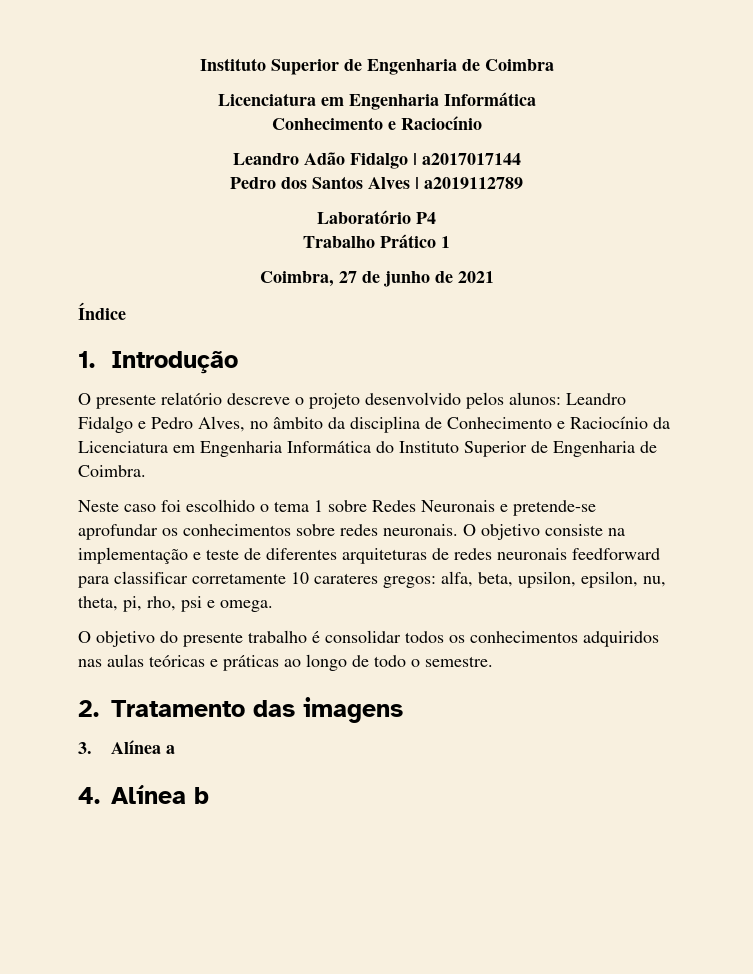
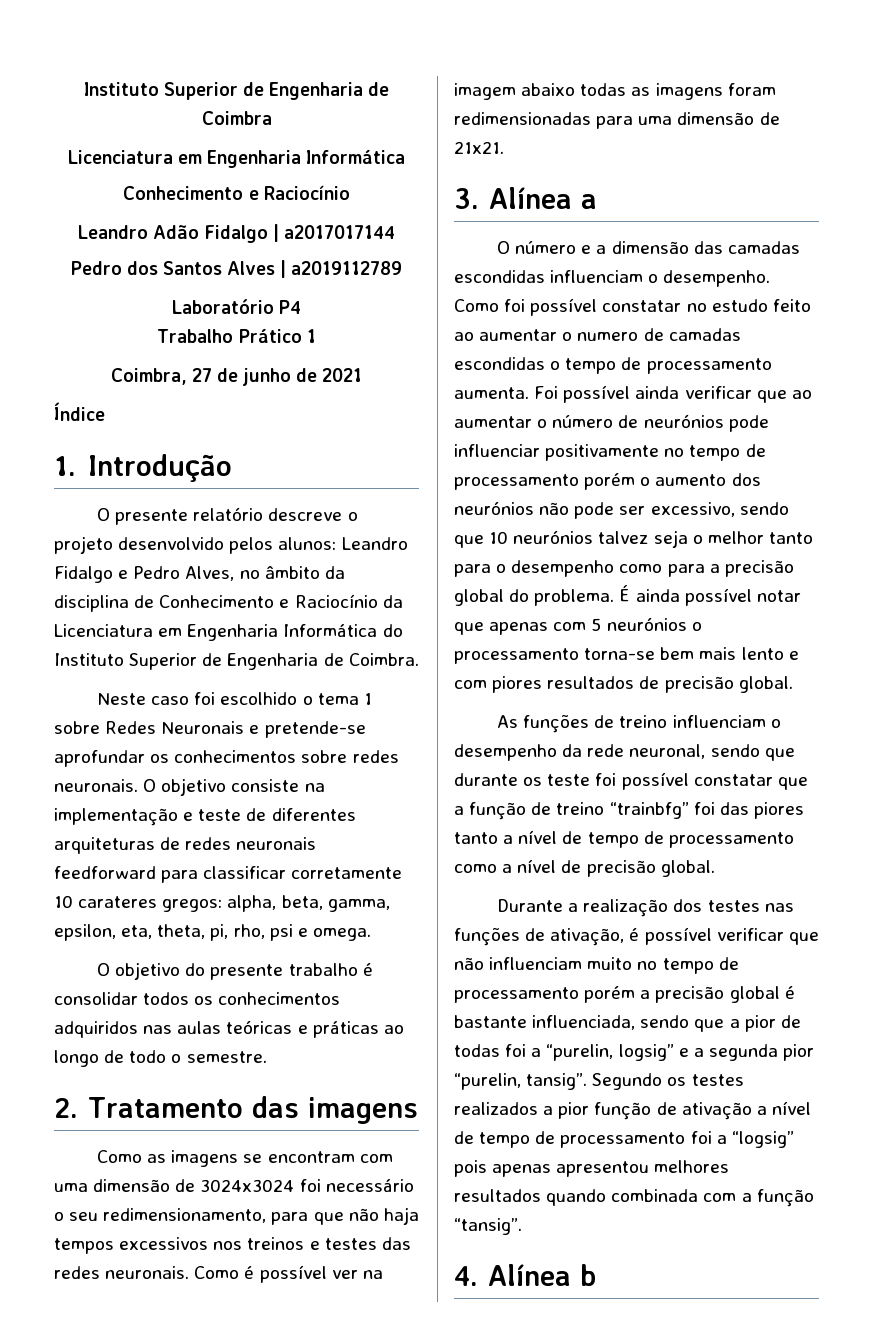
- O objetivo consiste na implementação e teste de diferentes arquiteturas de redes neuronais feedforward para classificar corretamente 10 carateres gregos: alfa, beta, upsilon, epsilon, nu, theta, pi, rho, psi e omega.
+ O objetivo consiste na implementação e teste de diferentes arquiteturas de redes neuronais feedforward para classificar corretamente 10 carateres gregos: alpha, beta, gamma, epsilon, eta, theta, pi, rho, psi e omega.
+ Como as imagens se encontram com uma dimensão de 3024x3024 foi necessário o seu redimensionamento, para que não haja tempos excessivos nos treinos e testes das redes neuronais. Como é possível ver na imagem abaixo todas as imagens foram redimensionadas para uma dimensão de 21x21.
  3. Alínea a
+ O número e a dimensão das camadas escondidas influenciam o desempenho. Como foi possível constatar no estudo feito ao aumentar o numero de camadas escondidas o tempo de processamento aumenta. Foi possível ainda verificar que ao aumentar o número de neurónios pode influenciar positivamente no tempo de processamento porém o aumento dos neurónios não pode ser excessivo, sendo que 10 neurónios talvez seja o melhor tanto para o desempenho como para a precisão global do problema. É ainda possível notar que apenas com 5 neurónios o processamento torna-se bem mais lento e com piores resultados de precisão global.
+ As funções de treino influenciam o desempenho da rede neuronal, sendo que durante os teste foi possível constatar que a função de treino “trainbfg” foi das piores tanto a nível de tempo de processamento como a nível de precisão global.
+ Durante a realização dos testes nas funções de ativação, é possível verificar que não influenciam muito no tempo de processamento porém a precisão global é bastante influenciada, sendo que a pior de todas foi a “purelin, logsig” e a segunda pior “purelin, tansig”. Segundo os testes realizados a pior função de ativação a nível de tempo de processamento foi a “logsig” pois apenas apresentou melhores resultados quando combinada com a função “tansig”.

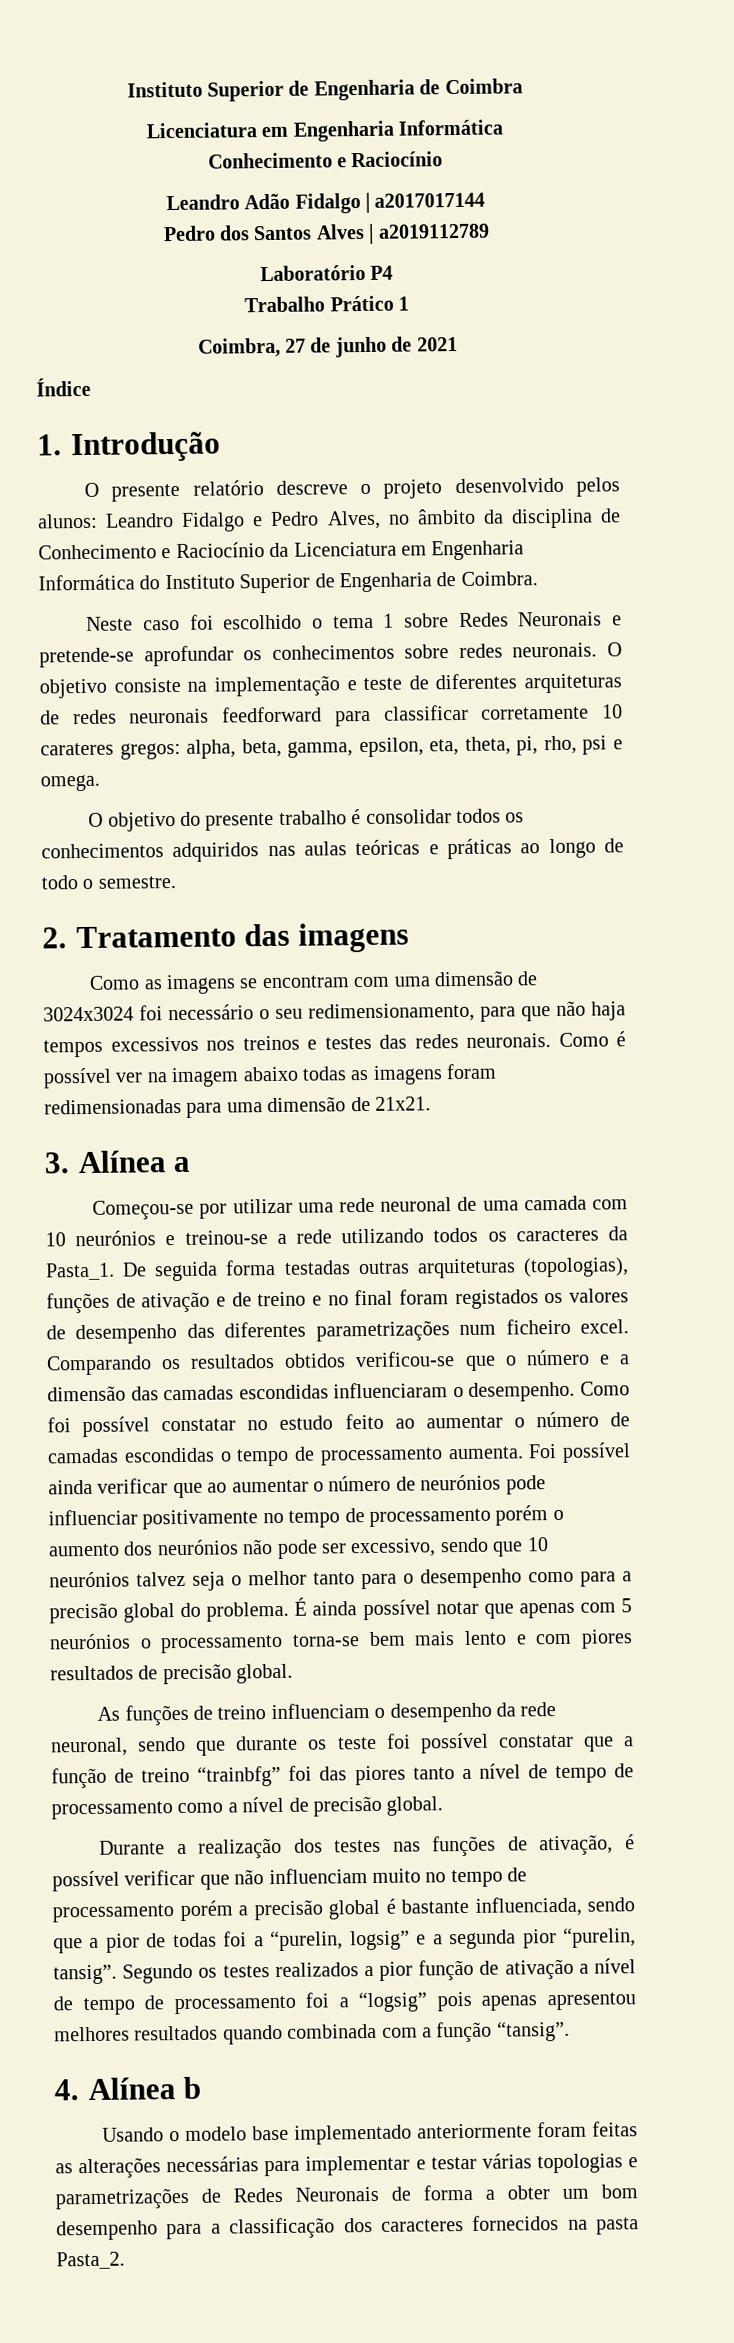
- O número e a dimensão das camadas escondidas influenciam o desempenho.
+ Começou-se por utilizar uma rede neuronal de uma camada com 10 neurónios e treinou-se a rede utilizando todos os caracteres da Pasta_1. De seguida forma testadas outras arquiteturas (topologias), funções de ativação e de treino e no final foram registados os valores de desempenho das diferentes parametrizações num ficheiro excel. Comparando os resultados obtidos verificou-se que o número e a dimensão das camadas escondidas influenciaram o desempenho.
- Como foi possível constatar no estudo feito ao aumentar o numero de camadas escondidas o tempo de processamento aumenta.
+ Como foi possível constatar no estudo feito ao aumentar o número de camadas escondidas o tempo de processamento aumenta.
+ Usando o modelo base implementado anteriormente foram feitas as alterações necessárias para implementar e testar várias topologias e parametrizações de Redes Neuronais de forma a obter um bom desempenho para a classificação dos caracteres fornecidos na pasta Pasta_2.

